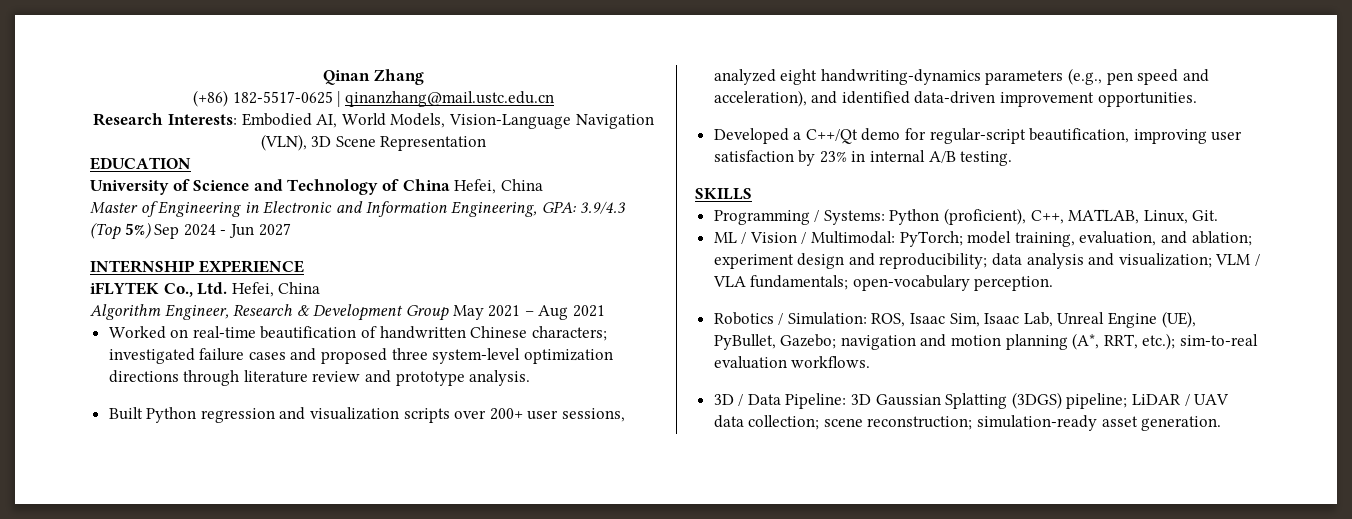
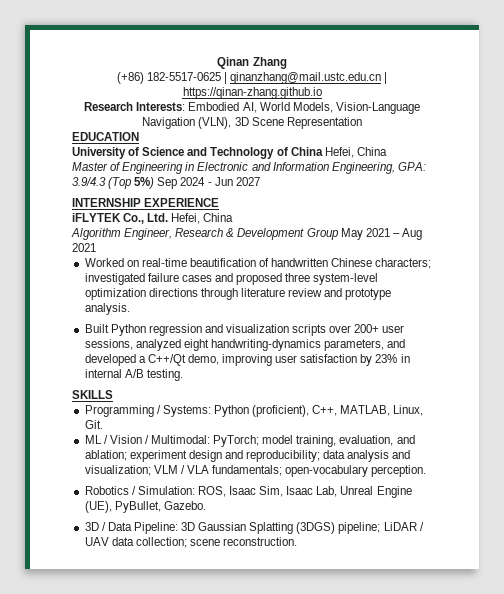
- (+86) 182-5517-0625 | qinanzhang@mail.ustc.edu.cn
+ (+86) 182-5517-0625 | qinanzhang@mail.ustc.edu.cn | https://qinan-zhang.github.io
- Built Python regression and visualization scripts over 200+ user sessions, analyzed eight handwriting-dynamics parameters (e.g., pen speed and acceleration), and identified data-driven improvement opportunities.
- Developed a C++/Qt demo for regular-script beautification, improving user satisfaction by 23% in internal A/B testing.
+ Built Python regression and visualization scripts over 200+ user sessions, analyzed eight handwriting-dynamics parameters, and developed a C++/Qt demo, improving user satisfaction by 23% in internal A/B testing.
- Robotics / Simulation: ROS, Isaac Sim, Isaac Lab, Unreal Engine (UE), PyBullet, Gazebo; navigation and motion planning (A*, RRT, etc.); sim-to-real evaluation workflows.
+ Robotics / Simulation: ROS, Isaac Sim, Isaac Lab, Unreal Engine (UE), PyBullet, Gazebo.
- 3D / Data Pipeline: 3D Gaussian Splatting (3DGS) pipeline; LiDAR / UAV data collection; scene reconstruction; simulation-ready asset generation.
+ 3D / Data Pipeline: 3D Gaussian Splatting (3DGS) pipeline; LiDAR / UAV data collection; scene reconstruction.

